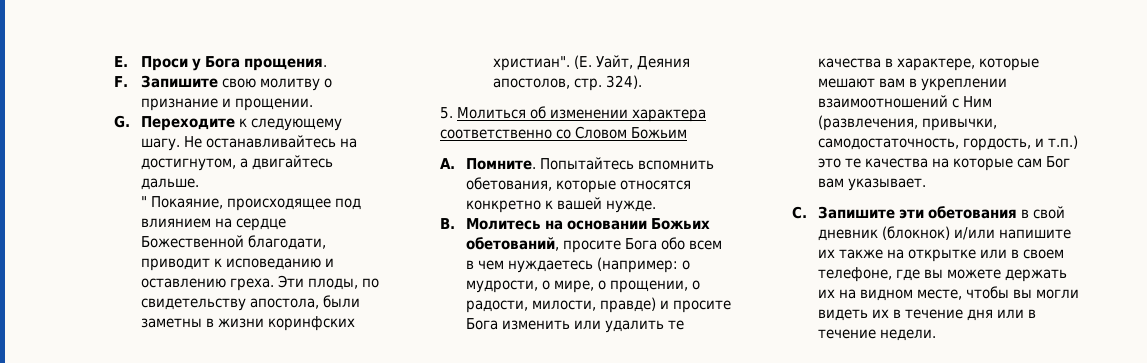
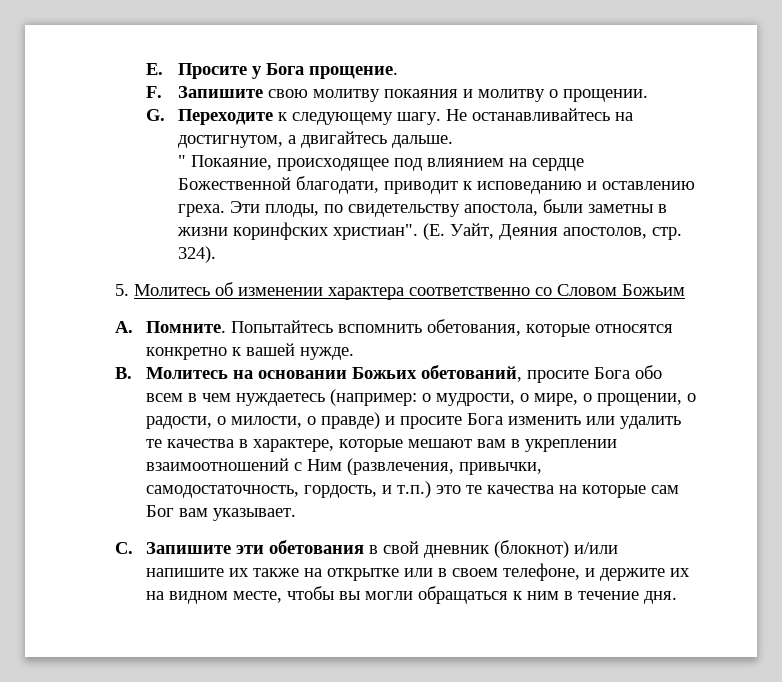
- E. Проси у Бога прощения.
+ E. Просите у Бога прощение.
- F. Запишите свою молитву о признание и прощении.
+ F. Запишите свою молитву покаяния и молитву о прощении.
- 5. Молиться об изменении характера соответственно со Словом Божьим
+ 5. Молитесь об изменении характера соответственно со Словом Божьим
- B. Молитесь на основании Божьих обетований, просите Бога обо всем в чем нуждаетесь (например: о мудрости, о мире, о прощении, о радости, милости, правде) и просите Бога изменить или удалить те качества в характере, которые мешают вам в укреплении взаимоотношений с Ним (развлечения, привычки, самодостаточность, гордость, и т.п.) это те качества на которые сам Бог вам указывает.
+ B. Молитесь на основании Божьих обетований, просите Бога обо всем в чем нуждаетесь (например: о мудрости, о мире, о прощении, о радости, о милости, о правде) и просите Бога изменить или удалить те качества в характере, которые мешают вам в укреплении взаимоотношений с Ним (развлечения, привычки, самодостаточность, гордость, и т.п.) это те качества на которые сам Бог вам указывает.
- C. Запишите эти обетования в свой дневник (блокнок) и/или напишите их также на открытке или в своем телефоне, где вы можете держать их на видном месте, чтобы вы могли видеть их в течение дня или в течение недели.
+ C. Запишите эти обетования в свой дневник (блокнот) и/или напишите их также на открытке или в своем телефоне, и держите их на видном месте, чтобы вы могли обращаться к ним в течение дня.

